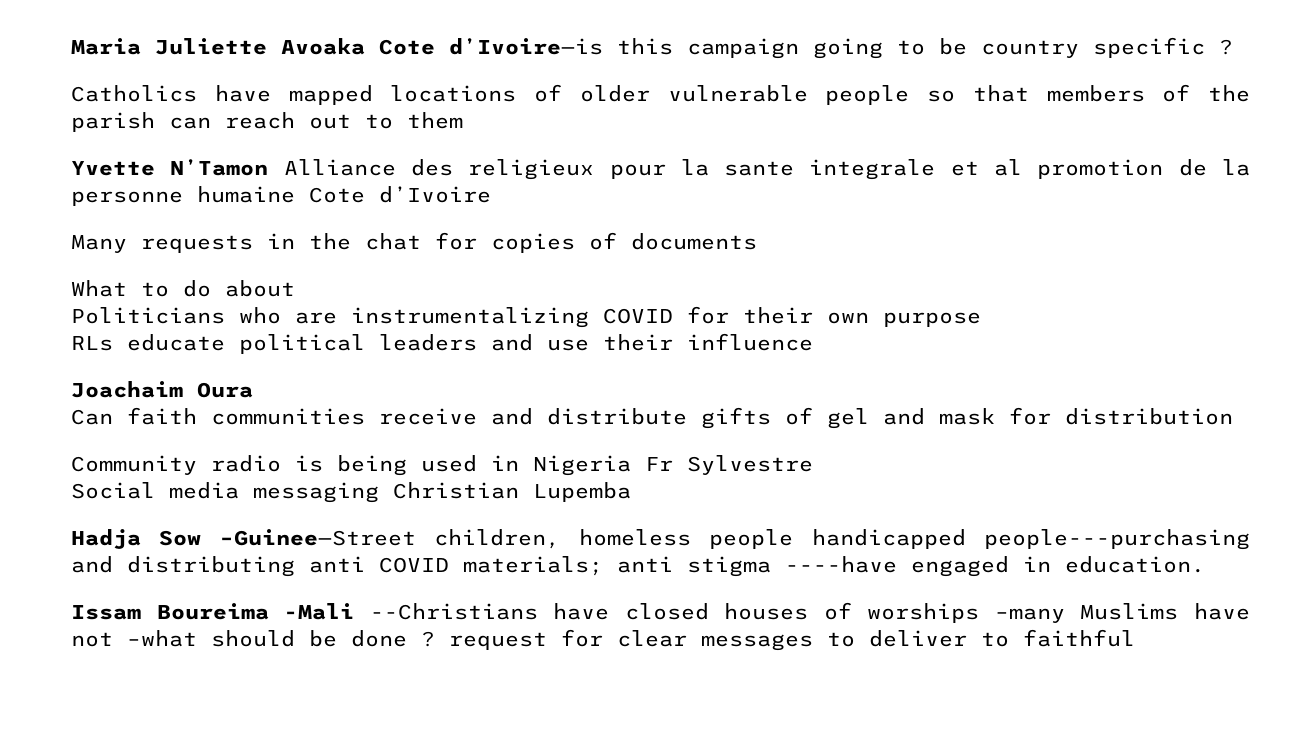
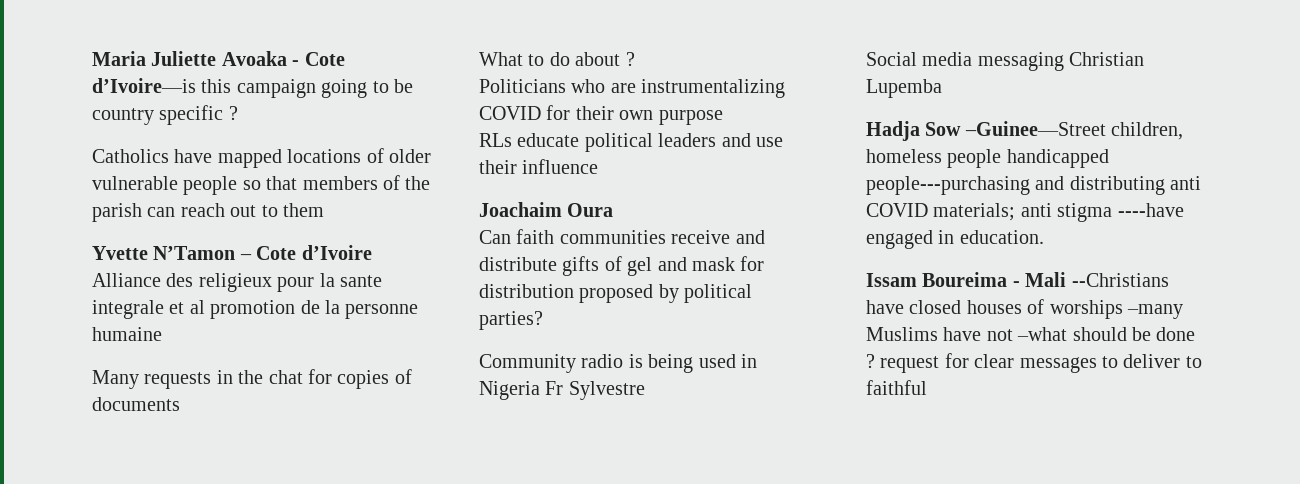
- Maria Juliette Avoaka Cote d’Ivoire—is this campaign going to be country specific ?
+ Maria Juliette Avoaka - Cote d’Ivoire—is this campaign going to be country specific ?
- Yvette N’Tamon Alliance des religieux pour la sante integrale et al promotion de la personne humaine Cote d’Ivoire
+ Yvette N’Tamon – Cote d’Ivoire Alliance des religieux pour la sante integrale et al promotion de la personne humaine
- What to do about
+ What to do about ?
- Can faith communities receive and distribute gifts of gel and mask for distribution
+ Can faith communities receive and distribute gifts of gel and mask for distribution proposed by political parties?
- Issam Boureima -Mali --Christians have closed houses of worships –many Muslims have not –what should be done ? request for clear messages to deliver to faithful
+ Issam Boureima - Mali --Christians have closed houses of worships –many Muslims have not –what should be done ? request for clear messages to deliver to faithful

